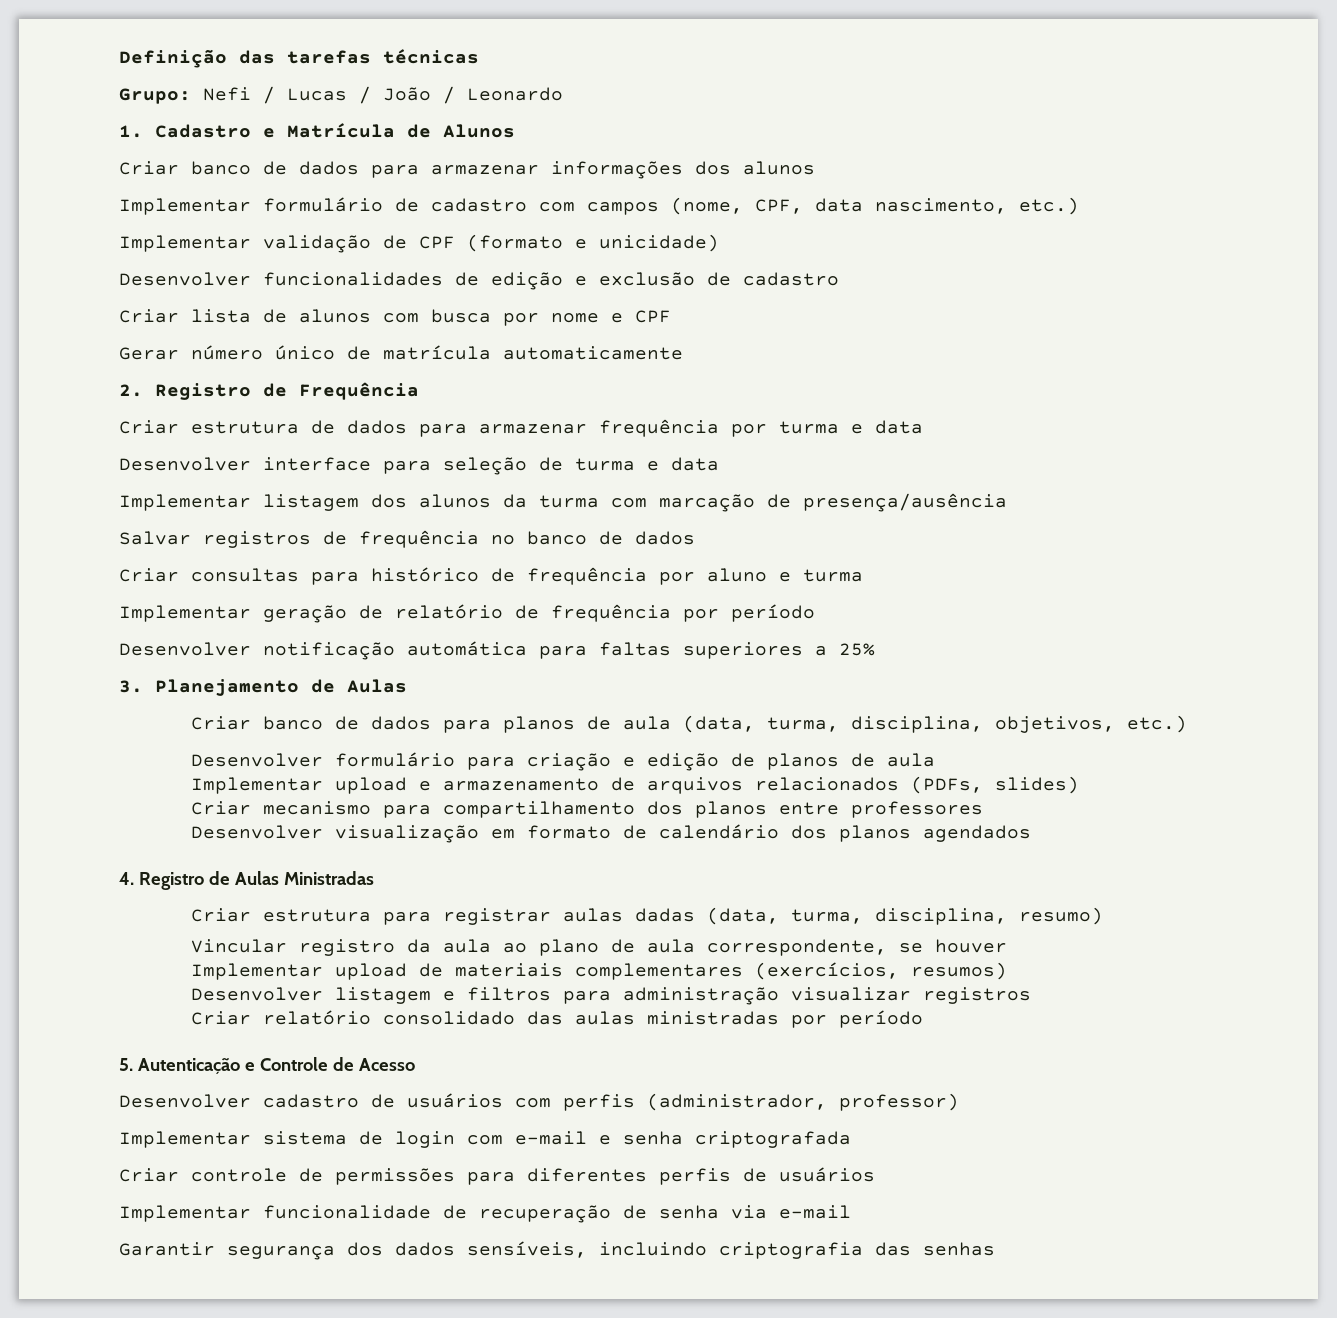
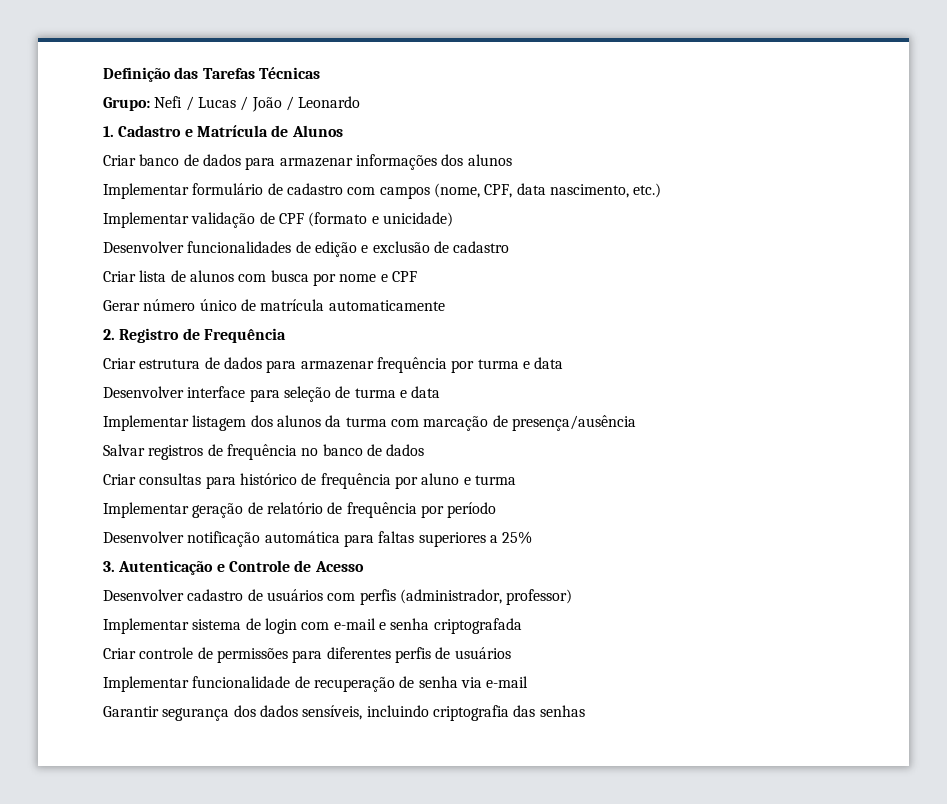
- Definição das tarefas técnicas
+ Definição das Tarefas Técnicas
- 3. Planejamento de Aulas
- Criar banco de dados para planos de aula (data, turma, disciplina, objetivos, etc.)
- Desenvolver formulário para criação e edição de planos de aula
- Implementar upload e armazenamento de arquivos relacionados (PDFs, slides)
- Criar mecanismo para compartilhamento dos planos entre professores
- Desenvolver visualização em formato de calendário dos planos agendados
- 4. Registro de Aulas Ministradas
- Criar estrutura para registrar aulas dadas (data, turma, disciplina, resumo)
- Vincular registro da aula ao plano de aula correspondente, se houver
- Implementar upload de materiais complementares (exercícios, resumos)
- Desenvolver listagem e filtros para administração visualizar registros
- Criar relatório consolidado das aulas ministradas por período
- 5. Autenticação e Controle de Acesso
+ 3. Autenticação e Controle de Acesso

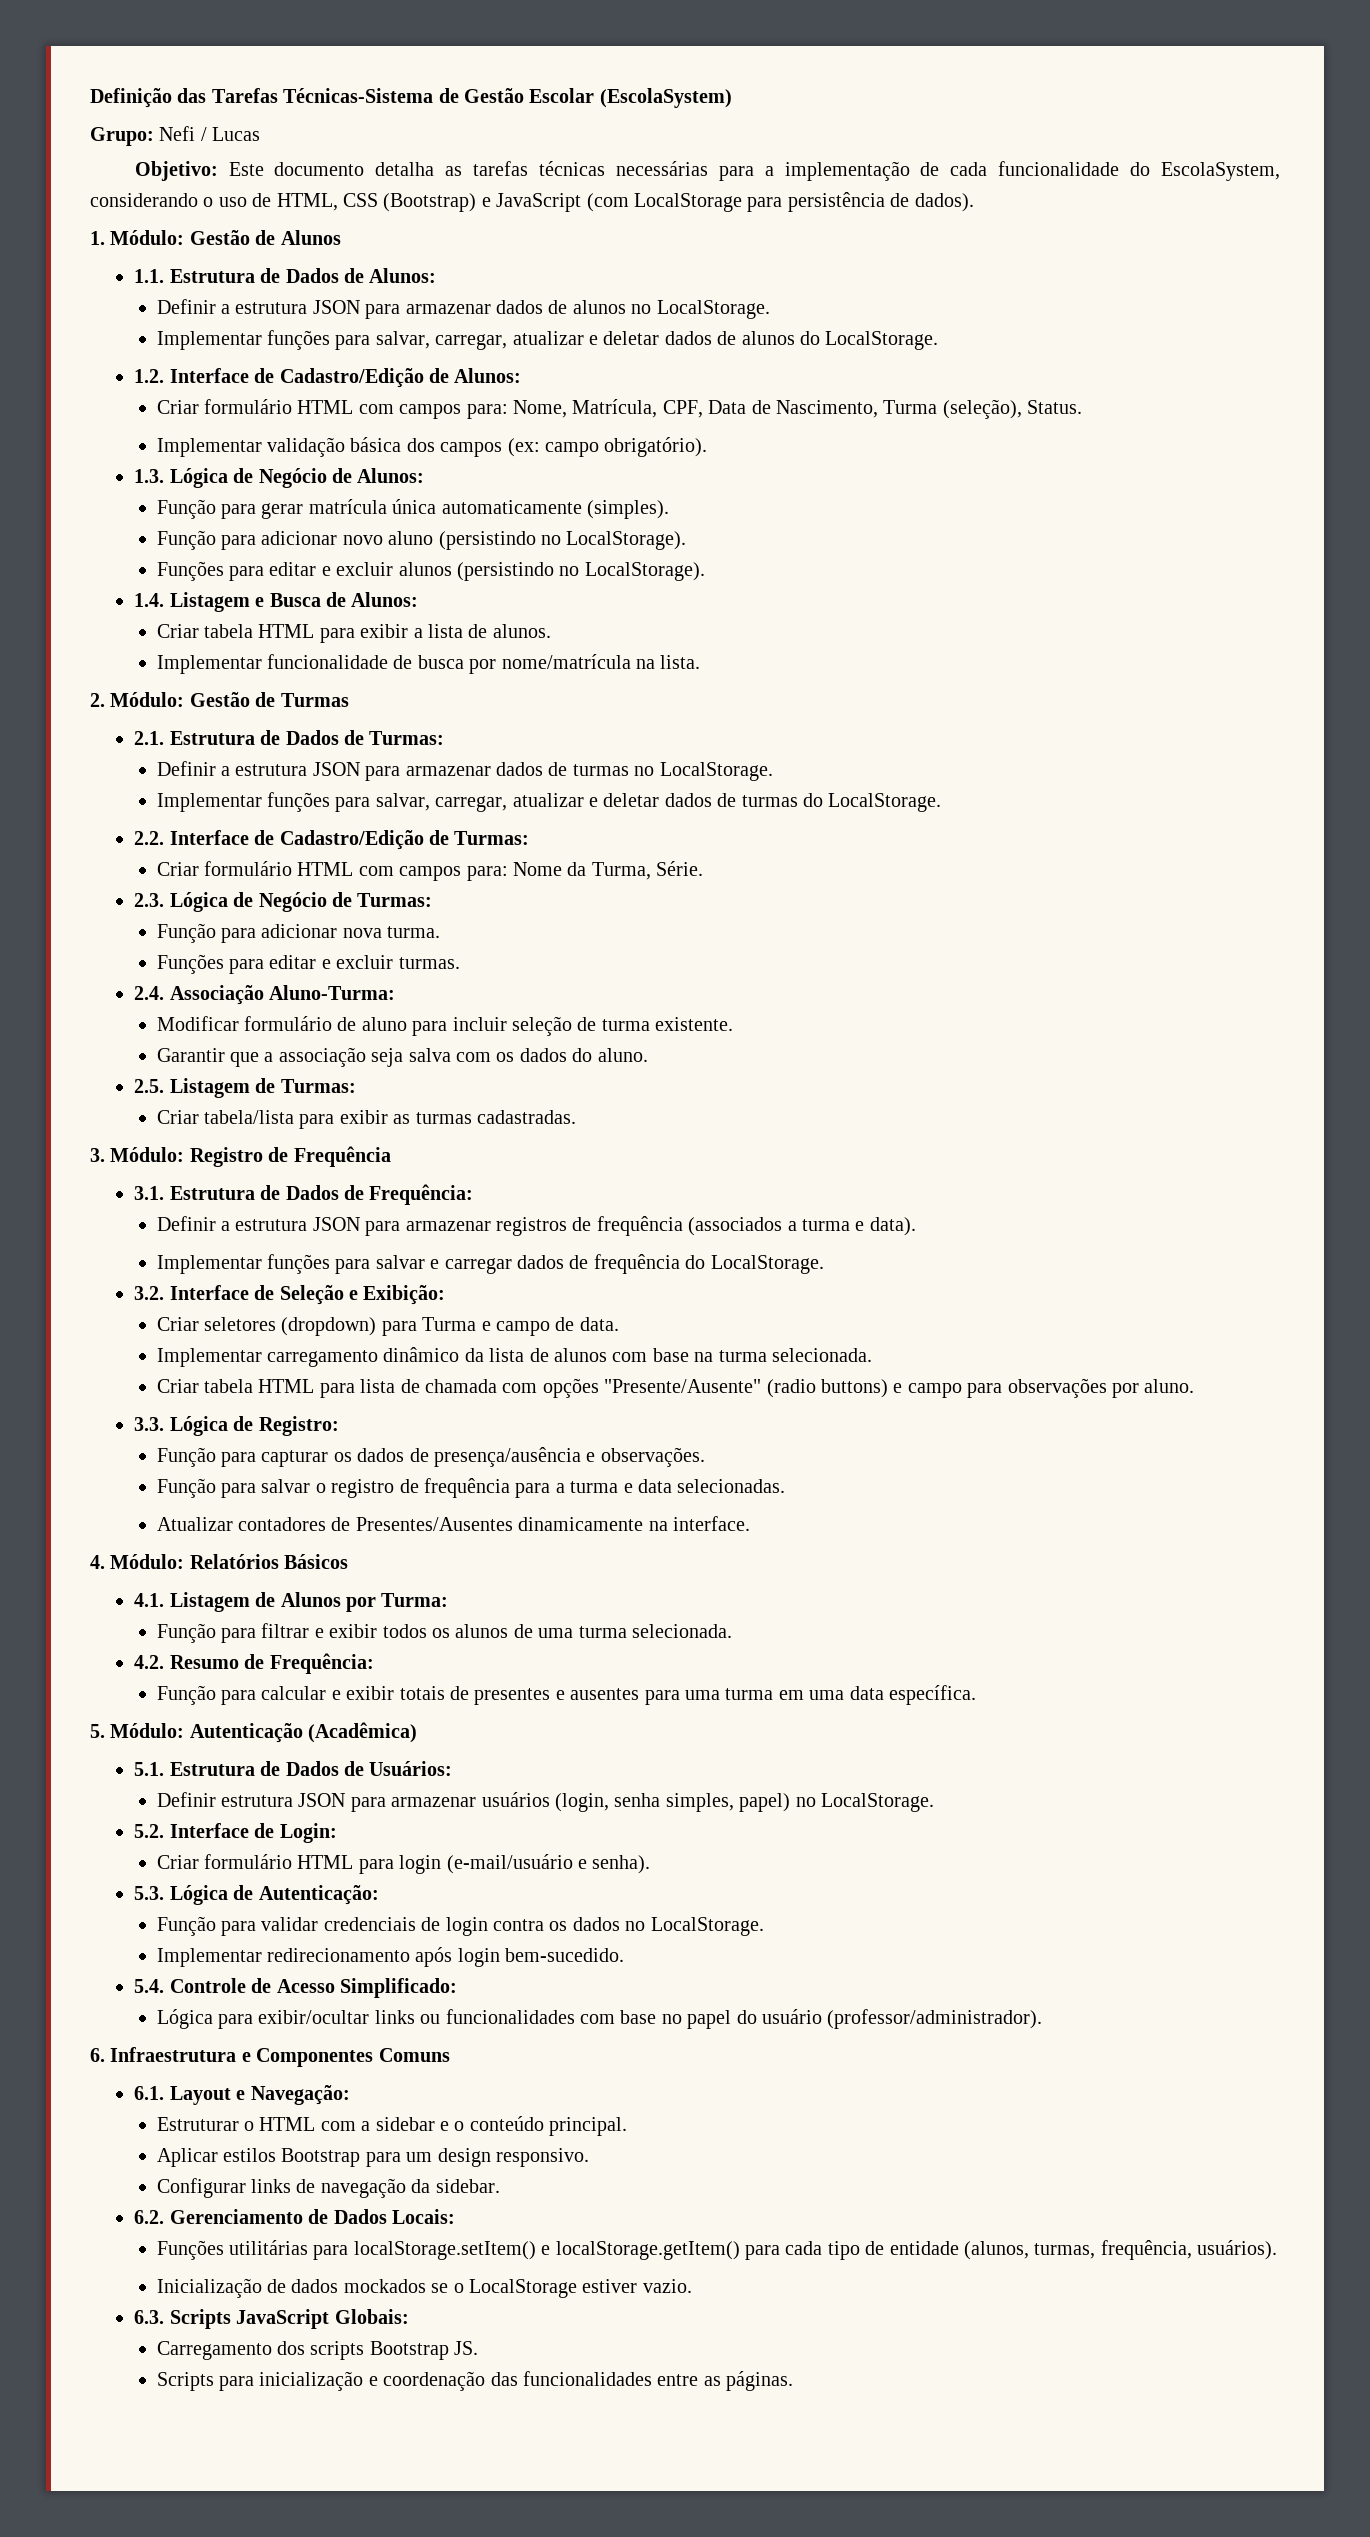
- Definição das Tarefas Técnicas
+ Definição das Tarefas Técnicas-Sistema de Gestão Escolar (EscolaSystem)
- Grupo: Nefi / Lucas / João / Leonardo
- 1. Cadastro e Matrícula de Alunos
- Criar banco de dados para armazenar informações dos alunos
- Implementar formulário de cadastro com campos (nome, CPF, data nascimento, etc.)
- Implementar validação de CPF (formato e unicidade)
- Desenvolver funcionalidades de edição e exclusão de cadastro
- Criar lista de alunos com busca por nome e CPF
- Gerar número único de matrícula automaticamente
- 2. Registro de Frequência
- Criar estrutura de dados para armazenar frequência por turma e data
- Desenvolver interface para seleção de turma e data
- Implementar listagem dos alunos da turma com marcação de presença/ausência
- Salvar registros de frequência no banco de dados
- Criar consultas para histórico de frequência por aluno e turma
- Implementar geração de relatório de frequência por período
- Desenvolver notificação automática para faltas superiores a 25%
- 3. Autenticação e Controle de Acesso
- Desenvolver cadastro de usuários com perfis (administrador, professor)
- Implementar sistema de login com e-mail e senha criptografada
- Criar controle de permissões para diferentes perfis de usuários
- Implementar funcionalidade de recuperação de senha via e-mail
- Garantir segurança dos dados sensíveis, incluindo criptografia das senhas
+ Grupo: Nefi / Lucas
+ Objetivo: Este documento detalha as tarefas técnicas necessárias para a implementação de cada funcionalidade do EscolaSystem, considerando o uso de HTML, CSS (Bootstrap) e JavaScript (com LocalStorage para persistência de dados).
+ 1. Módulo: Gestão de Alunos
+ 1.1. Estrutura de Dados de Alunos:
+ Definir a estrutura JSON para armazenar dados de alunos no LocalStorage.
+ Implementar funções para salvar, carregar, atualizar e deletar dados de alunos do LocalStorage.
+ 1.2. Interface de Cadastro/Edição de Alunos:
+ Criar formulário HTML com campos para: Nome, Matrícula, CPF, Data de Nascimento, Turma (seleção), Status.
+ Implementar validação básica dos campos (ex: campo obrigatório).
+ 1.3. Lógica de Negócio de Alunos:
+ Função para gerar matrícula única automaticamente (simples).
+ Função para adicionar novo aluno (persistindo no LocalStorage).
+ Funções para editar e excluir alunos (persistindo no LocalStorage).
+ 1.4. Listagem e Busca de Alunos:
+ Criar tabela HTML para exibir a lista de alunos.
+ Implementar funcionalidade de busca por nome/matrícula na lista.
+ 2. Módulo: Gestão de Turmas
+ 2.1. Estrutura de Dados de Turmas:
+ Definir a estrutura JSON para armazenar dados de turmas no LocalStorage.
+ Implementar funções para salvar, carregar, atualizar e deletar dados de turmas do LocalStorage.
+ 2.2. Interface de Cadastro/Edição de Turmas:
+ Criar formulário HTML com campos para: Nome da Turma, Série.
+ 2.3. Lógica de Negócio de Turmas:
+ Função para adicionar nova turma.
+ Funções para editar e excluir turmas.
+ 2.4. Associação Aluno-Turma:
+ Modificar formulário de aluno para incluir seleção de turma existente.
+ Garantir que a associação seja salva com os dados do aluno.
+ 2.5. Listagem de Turmas:
+ Criar tabela/lista para exibir as turmas cadastradas.
+ 3. Módulo: Registro de Frequência
+ 3.1. Estrutura de Dados de Frequência:
+ Definir a estrutura JSON para armazenar registros de frequência (associados a turma e data).
+ Implementar funções para salvar e carregar dados de frequência do LocalStorage.
+ 3.2. Interface de Seleção e Exibição:
+ Criar seletores (dropdown) para Turma e campo de data.
+ Implementar carregamento dinâmico da lista de alunos com base na turma selecionada.
+ Criar tabela HTML para lista de chamada com opções "Presente/Ausente" (radio buttons) e campo para observações por aluno.
+ 3.3. Lógica de Registro:
+ Função para capturar os dados de presença/ausência e observações.
+ Função para salvar o registro de frequência para a turma e data selecionadas.
+ Atualizar contadores de Presentes/Ausentes dinamicamente na interface.
+ 4. Módulo: Relatórios Básicos
+ 4.1. Listagem de Alunos por Turma:
+ Função para filtrar e exibir todos os alunos de uma turma selecionada.
+ 4.2. Resumo de Frequência:
+ Função para calcular e exibir totais de presentes e ausentes para uma turma em uma data específica.
+ 5. Módulo: Autenticação (Acadêmica)
+ 5.1. Estrutura de Dados de Usuários:
+ Definir estrutura JSON para armazenar usuários (login, senha simples, papel) no LocalStorage.
+ 5.2. Interface de Login:
+ Criar formulário HTML para login (e-mail/usuário e senha).
+ 5.3. Lógica de Autenticação:
+ Função para validar credenciais de login contra os dados no LocalStorage.
+ Implementar redirecionamento após login bem-sucedido.
+ 5.4. Controle de Acesso Simplificado:
+ Lógica para exibir/ocultar links ou funcionalidades com base no papel do usuário (professor/administrador).
+ 6. Infraestrutura e Componentes Comuns
+ 6.1. Layout e Navegação:
+ Estruturar o HTML com a sidebar e o conteúdo principal.
+ Aplicar estilos Bootstrap para um design responsivo.
+ Configurar links de navegação da sidebar.
+ 6.2. Gerenciamento de Dados Locais:
+ Funções utilitárias para localStorage.setItem() e localStorage.getItem() para cada tipo de entidade (alunos, turmas, frequência, usuários).
+ Inicialização de dados mockados se o LocalStorage estiver vazio.
+ 6.3. Scripts JavaScript Globais:
+ Carregamento dos scripts Bootstrap JS.
+ Scripts para inicialização e coordenação das funcionalidades entre as páginas.

